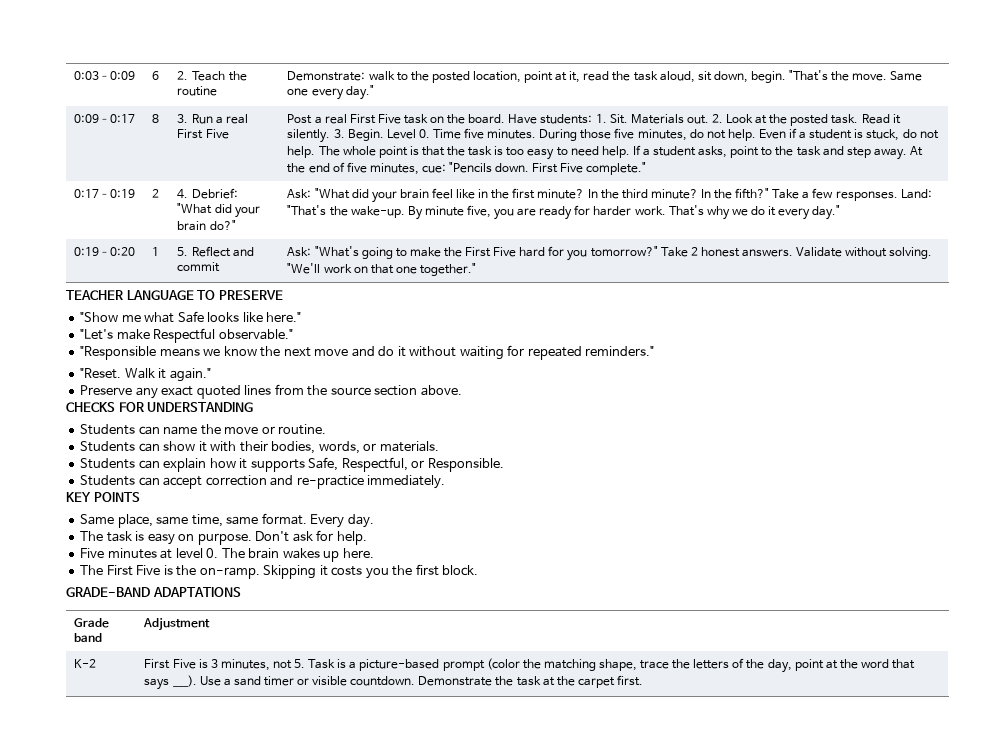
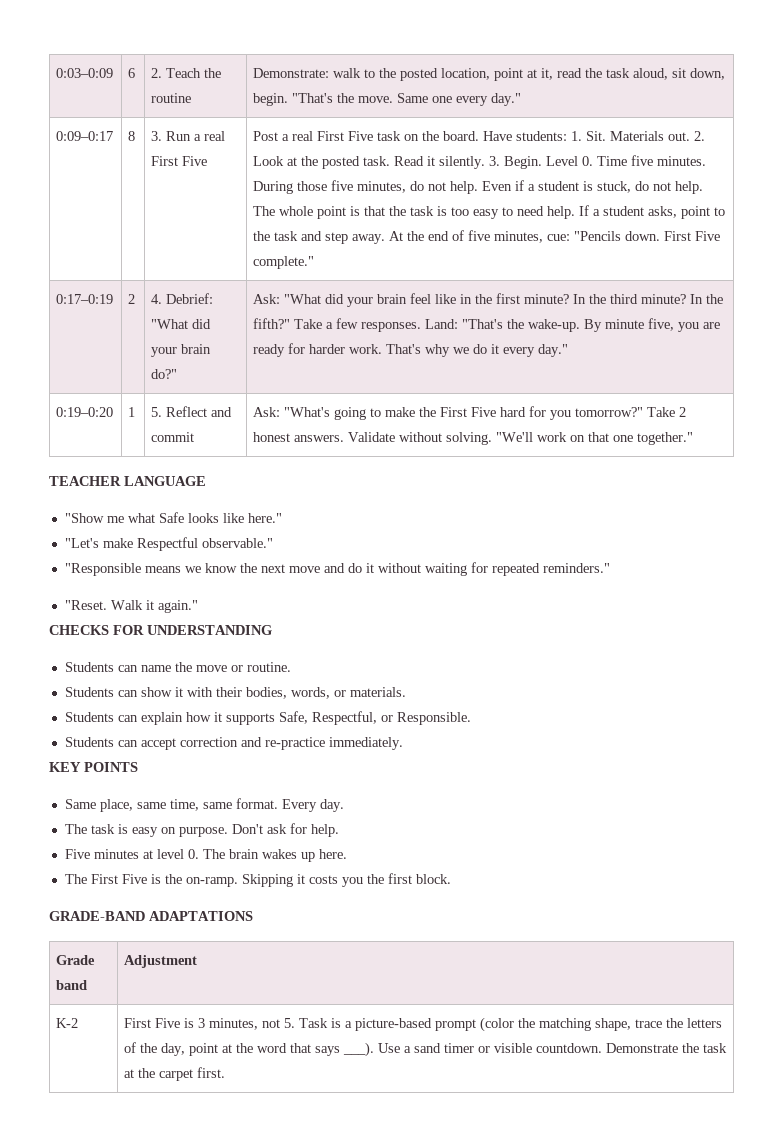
- TEACHER LANGUAGE TO PRESERVE
+ TEACHER LANGUAGE
- Preserve any exact quoted lines from the source section above.

